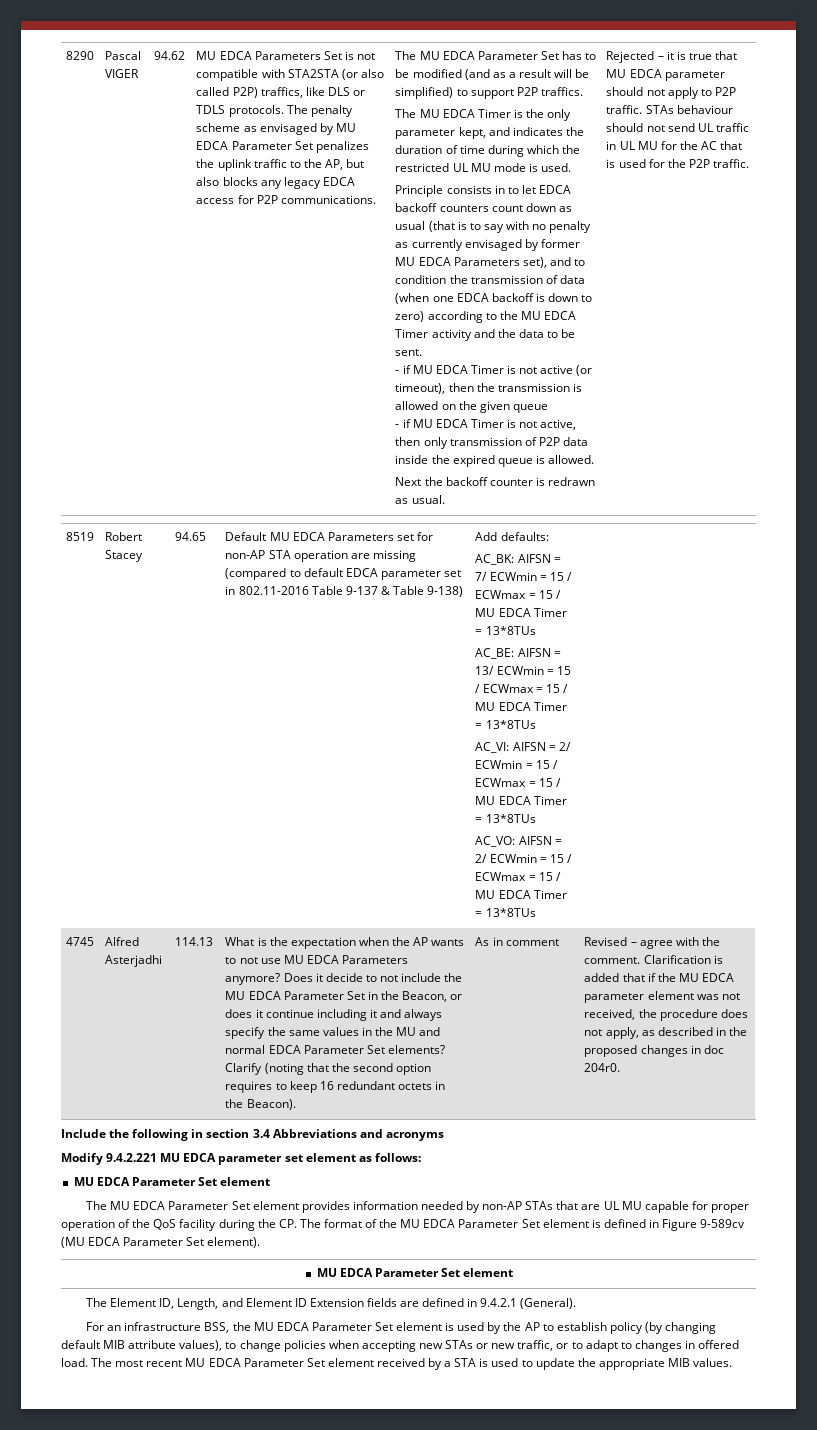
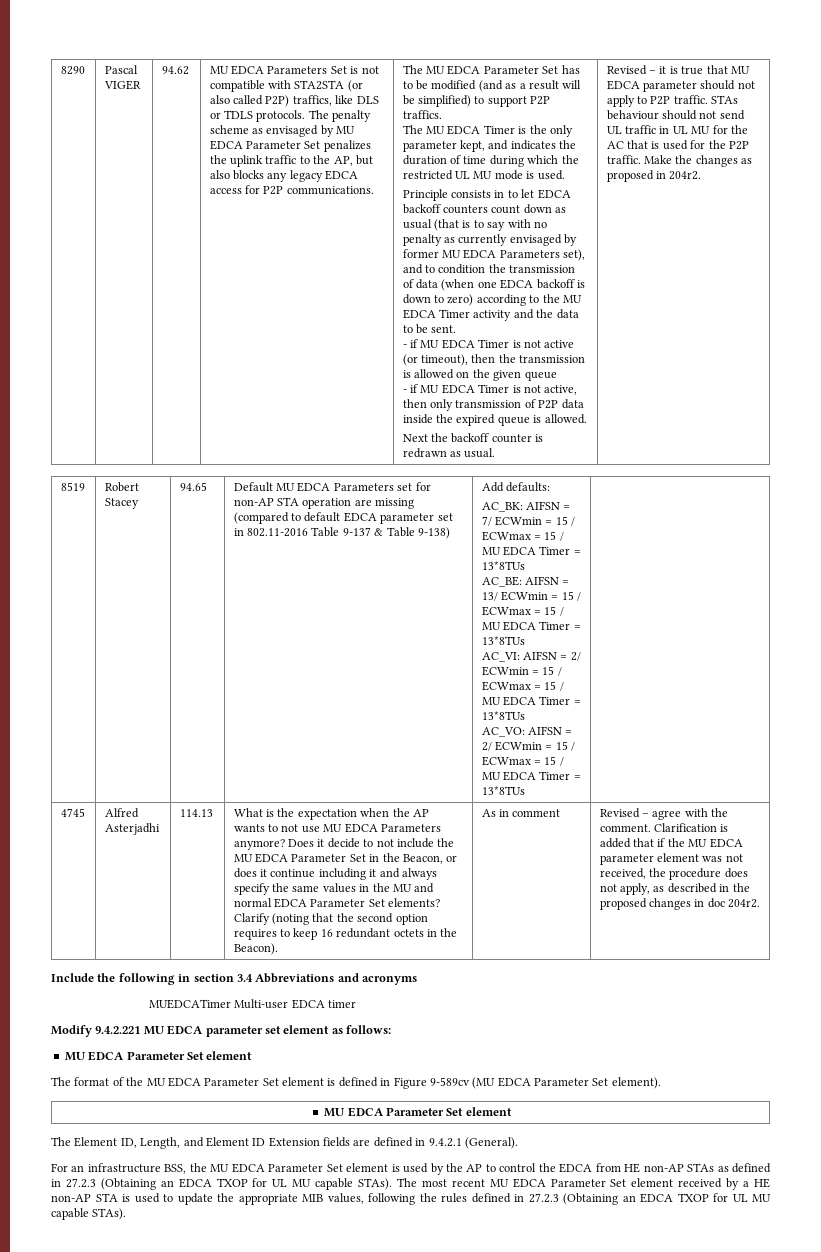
- Rejected – it is true that MU EDCA parameter should not apply to P2P traffic.
+ Revised – it is true that MU EDCA parameter should not apply to P2P traffic.
+ Make the changes as proposed in 204r2.
- Clarification is added that if the MU EDCA parameter element was not received, the procedure does not apply, as described in the proposed changes in doc 204r0.
+ Clarification is added that if the MU EDCA parameter element was not received, the procedure does not apply, as described in the proposed changes in doc 204r2.
+ MUEDCATimer Multi-user EDCA timer
- The MU EDCA Parameter Set element provides information needed by non-AP STAs that are UL MU capable for proper operation of the QoS facility during the CP. The format of the MU EDCA Parameter Set element is defined in Figure 9-589cv (MU EDCA Parameter Set element).
+ The format of the MU EDCA Parameter Set element is defined in Figure 9-589cv (MU EDCA Parameter Set element).
- For an infrastructure BSS, the MU EDCA Parameter Set element is used by the AP to establish policy (by changing default MIB attribute values), to change policies when accepting new STAs or new traffic, or to adapt to changes in offered load.
+ For an infrastructure BSS, the MU EDCA Parameter Set element is used by the AP to control the EDCA from HE non-AP STAs as defined in 27.2.3 (Obtaining an EDCA TXOP for UL MU capable STAs).
- The most recent MU EDCA Parameter Set element received by a STA is used to update the appropriate MIB values.
+ The most recent MU EDCA Parameter Set element received by a HE non-AP STA is used to update the appropriate MIB values, following the rules defined in 27.2.3 (Obtaining an EDCA TXOP for UL MU capable STAs).

